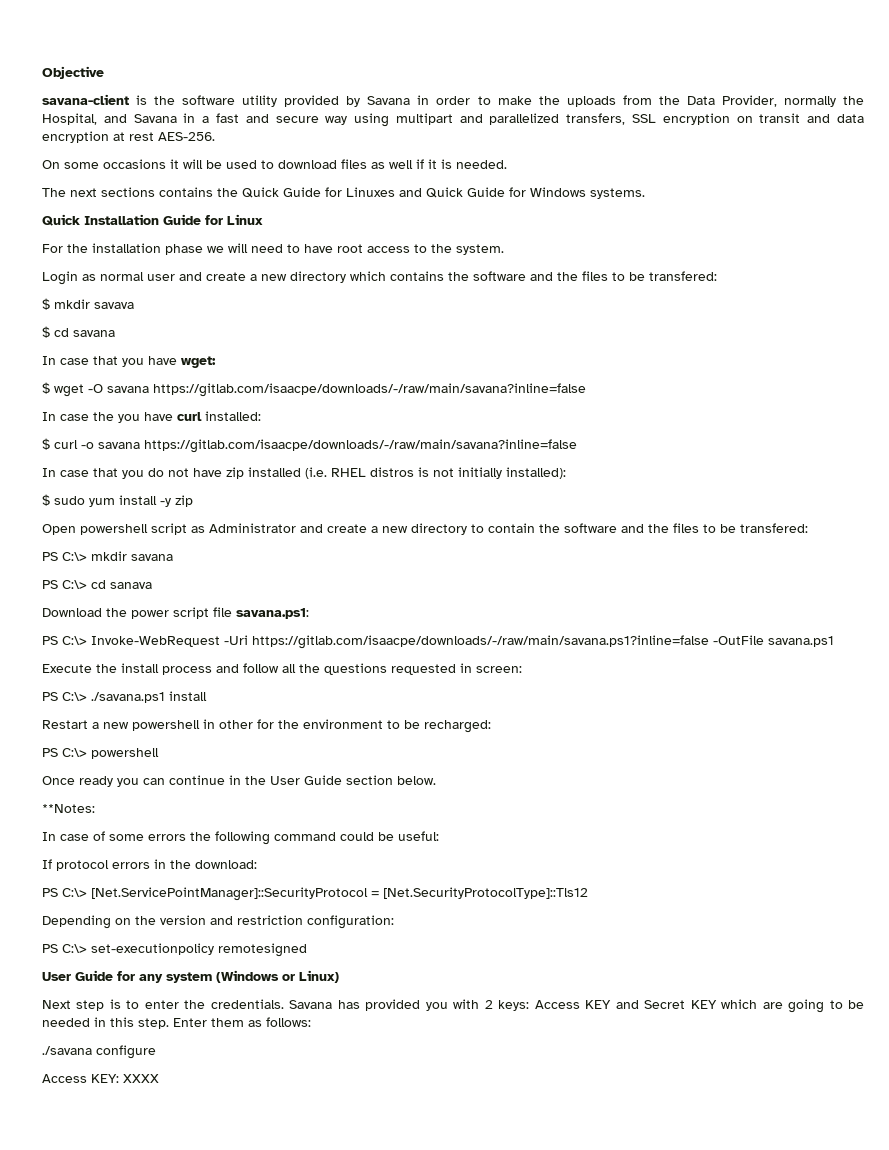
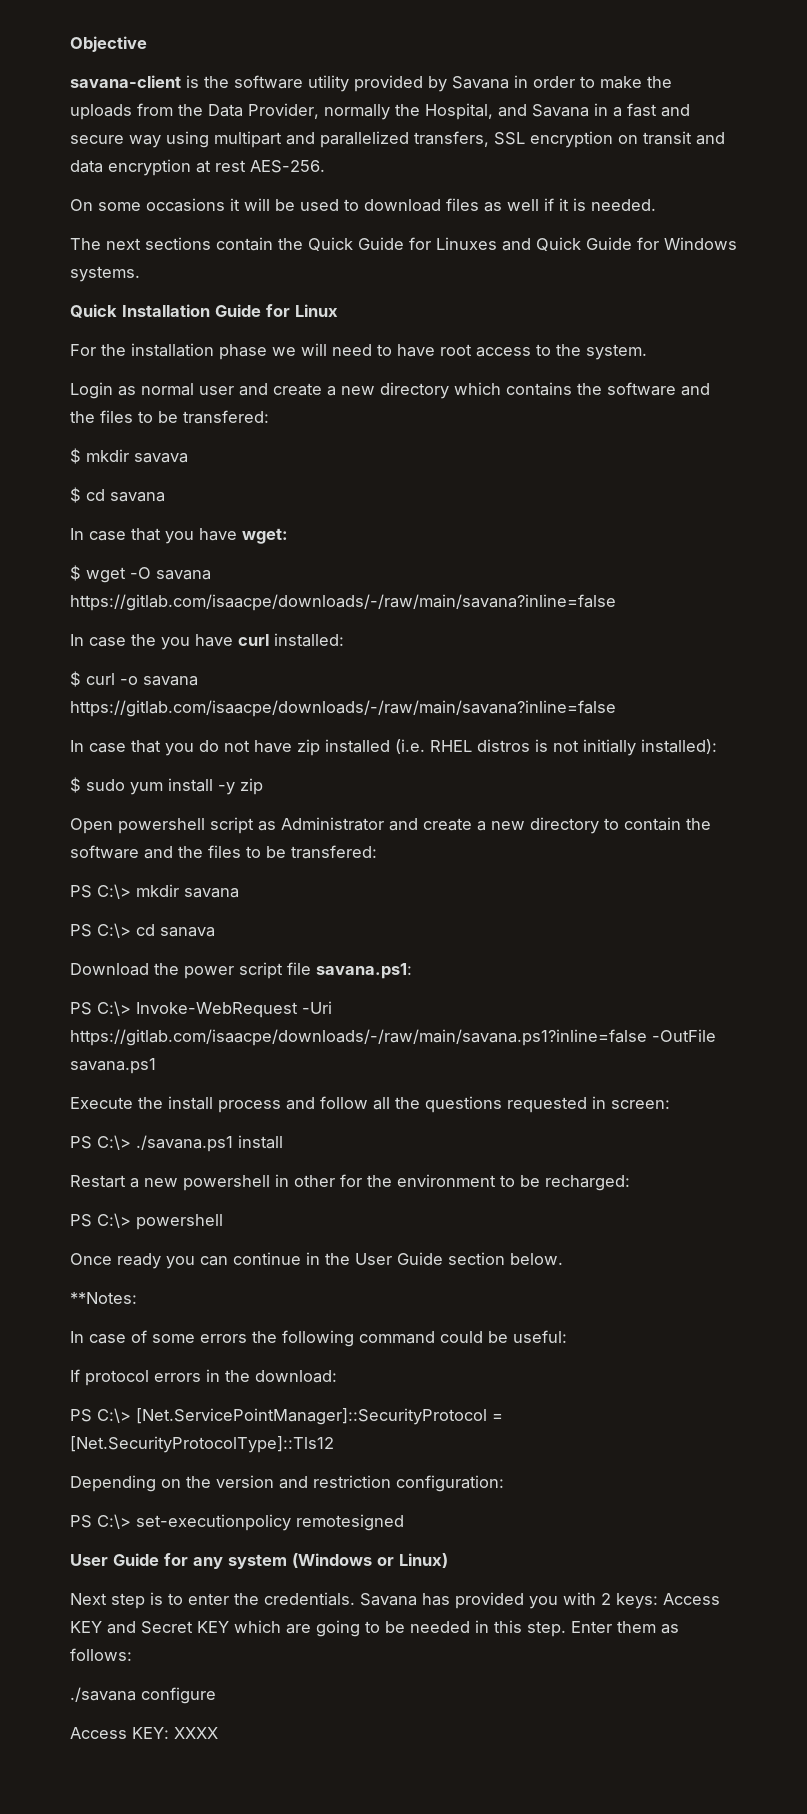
- The next sections contains the Quick Guide for Linuxes and Quick Guide for Windows systems.
+ The next sections contain the Quick Guide for Linuxes and Quick Guide for Windows systems.

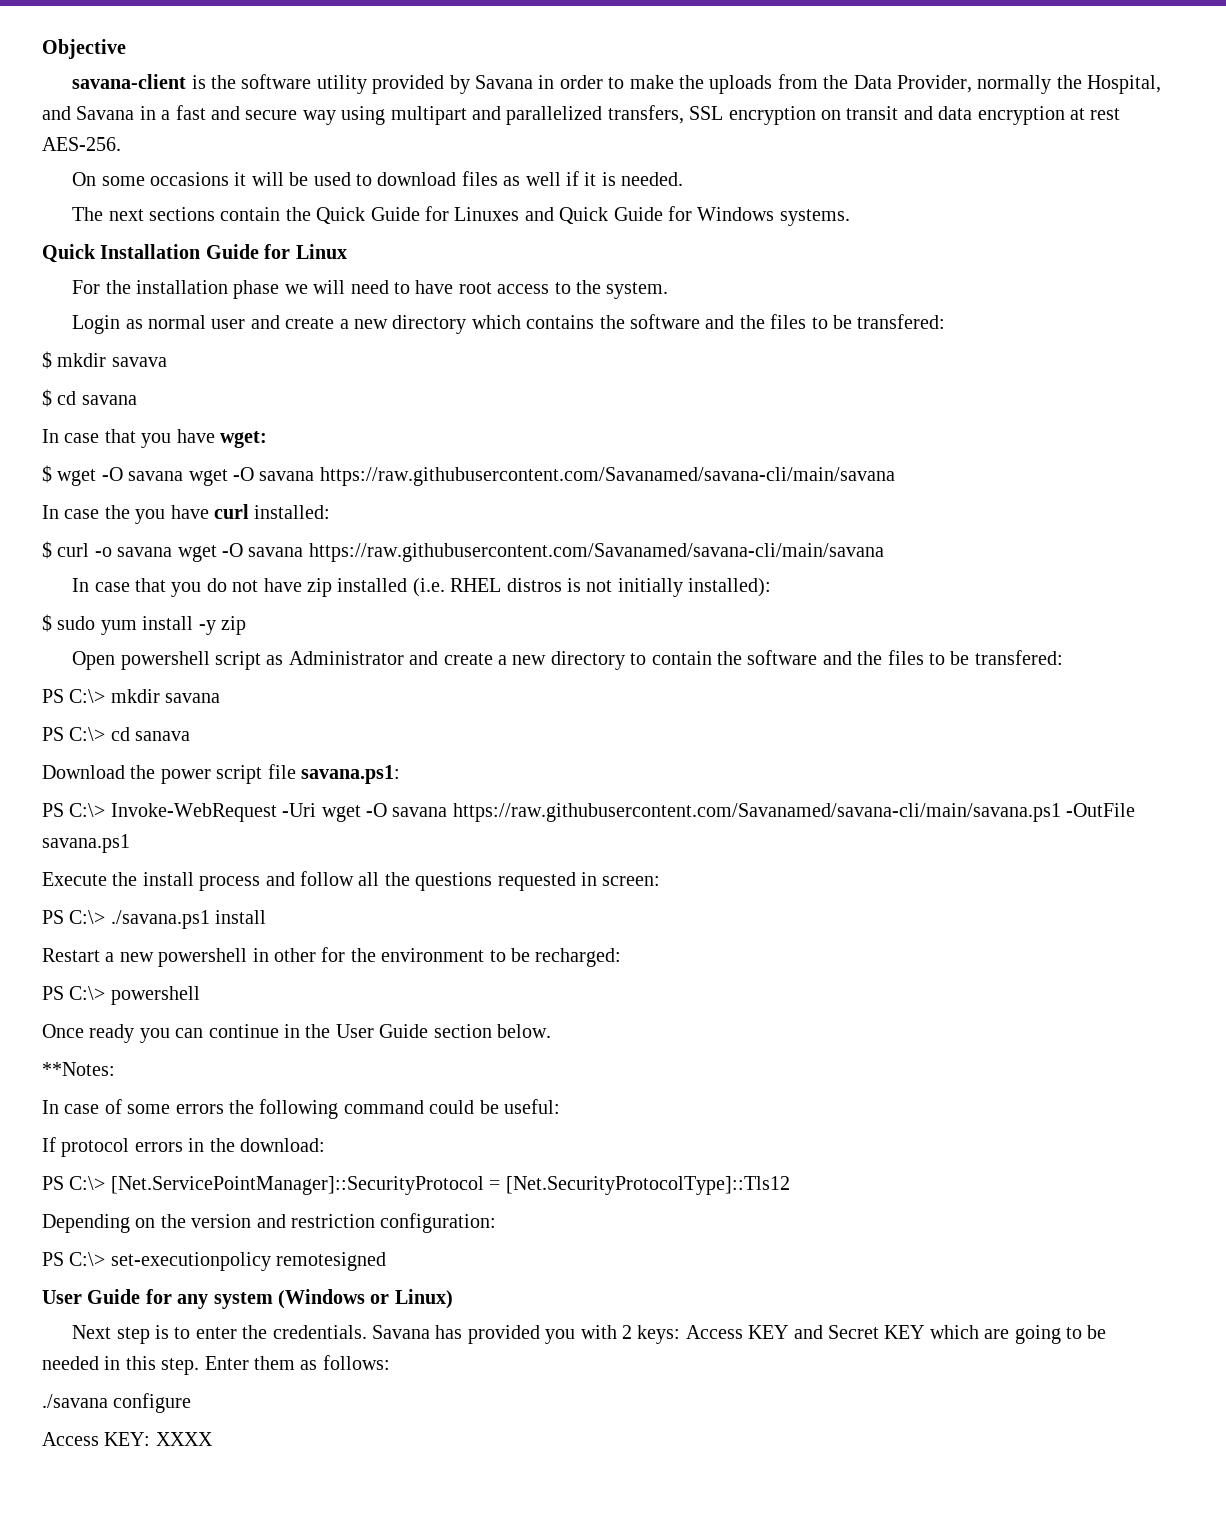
- $ wget -O savana https://gitlab.com/isaacpe/downloads/-/raw/main/savana?inline=false
+ $ wget -O savana wget -O savana https://raw.githubusercontent.com/Savanamed/savana-cli/main/savana
- $ curl -o savana https://gitlab.com/isaacpe/downloads/-/raw/main/savana?inline=false
+ $ curl -o savana wget -O savana https://raw.githubusercontent.com/Savanamed/savana-cli/main/savana
- PS C:\> Invoke-WebRequest -Uri https://gitlab.com/isaacpe/downloads/-/raw/main/savana.ps1?inline=false -OutFile savana.ps1
+ PS C:\> Invoke-WebRequest -Uri wget -O savana https://raw.githubusercontent.com/Savanamed/savana-cli/main/savana.ps1 -OutFile savana.ps1

